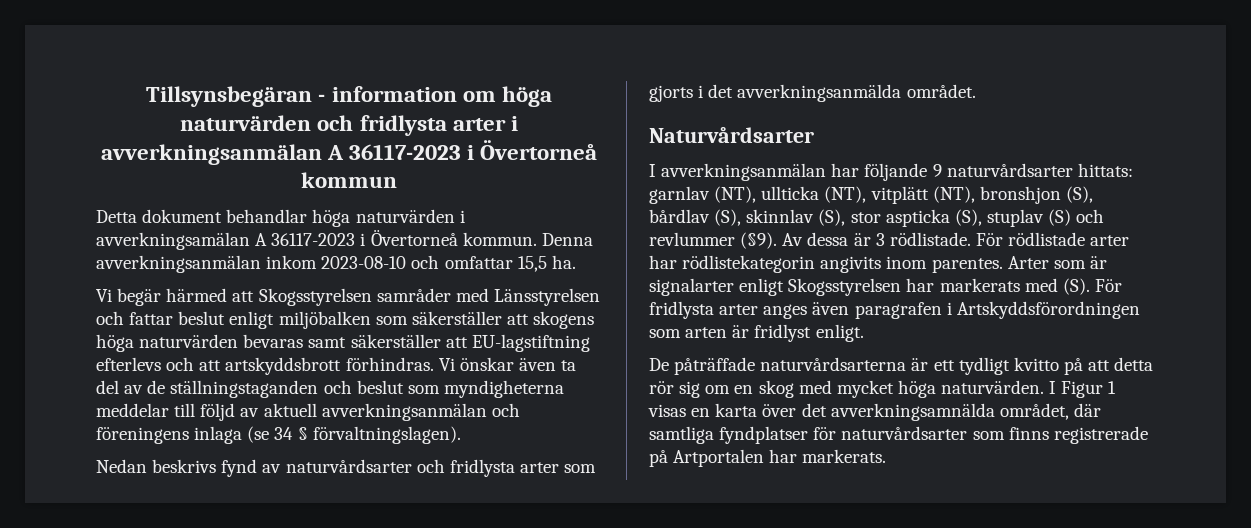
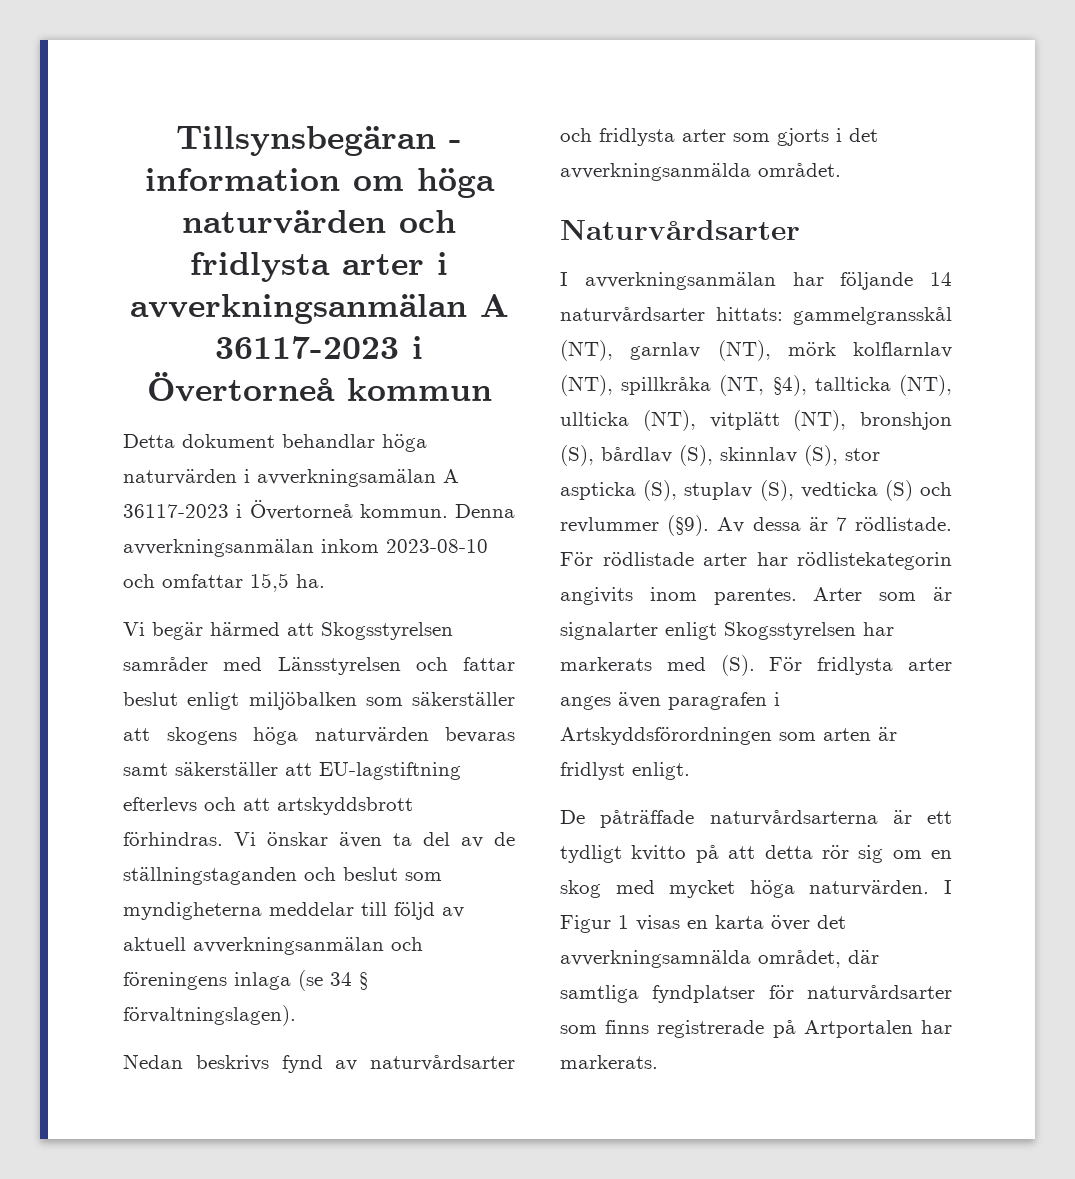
- I avverkningsanmälan har följande 9 naturvårdsarter hittats: garnlav (NT), ullticka (NT), vitplätt (NT), bronshjon (S), bårdlav (S), skinnlav (S), stor aspticka (S), stuplav (S) och revlummer (§9).
+ I avverkningsanmälan har följande 14 naturvårdsarter hittats: gammelgransskål (NT), garnlav (NT), mörk kolflarnlav (NT), spillkråka (NT, §4), tallticka (NT), ullticka (NT), vitplätt (NT), bronshjon (S), bårdlav (S), skinnlav (S), stor aspticka (S), stuplav (S), vedticka (S) och revlummer (§9).
- Av dessa är 3 rödlistade.
+ Av dessa är 7 rödlistade.

